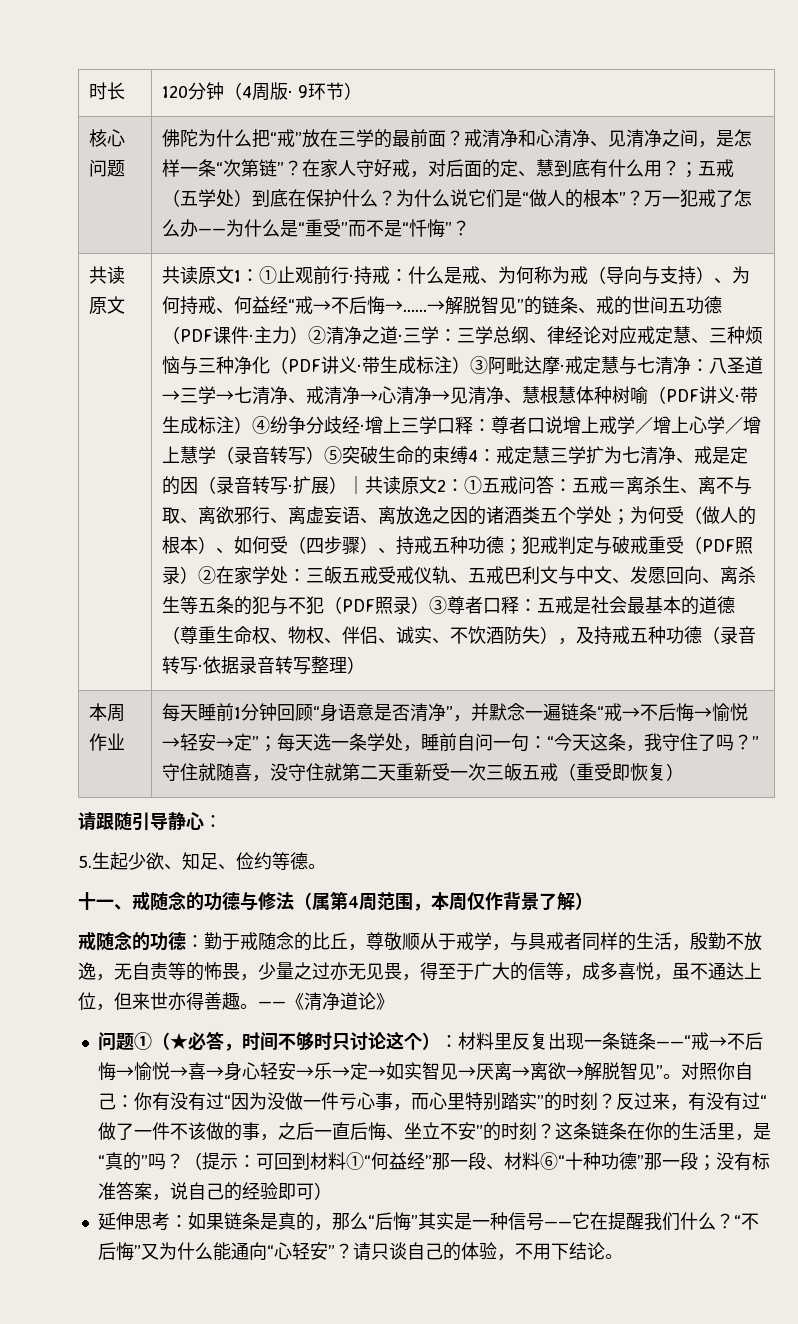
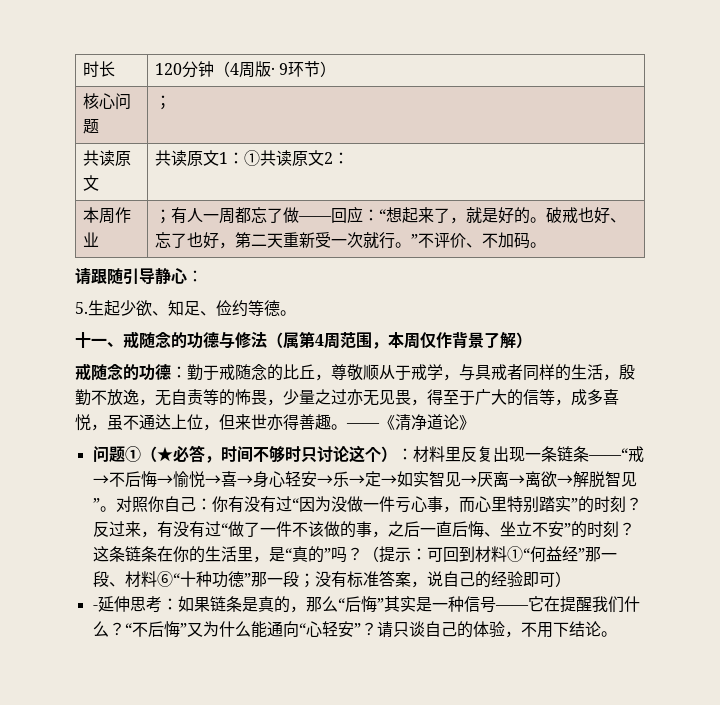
- 核心问题 | 佛陀为什么把“戒”放在三学的最前面？戒清净和心清净、见清净之间，是怎样一条“次第链”？在家人守好戒，对后面的定、慧到底有什么用？；五戒（五学处）到底在保护什么？为什么说它们是“做人的根本”？万一犯戒了怎么办——为什么是“重受”而不是“忏悔”？
+ 核心问题 | ；
- 共读原文1：①止观前行·持戒：什么是戒、为何称为戒（导向与支持）、为何持戒、何益经“戒→不后悔→……→解脱智见”的链条、戒的世间五功德（PDF课件·主力）②清净之道·三学：三学总纲、律经论对应戒定慧、三种烦恼与三种净化（PDF讲义·带生成标注）③阿毗达摩·戒定慧与七清净：八圣道→三学→七清净、戒清净→心清净→见清净、慧根慧体种树喻（PDF讲义·带生成标注）④纷争分歧经·增上三学口释：尊者口说增上戒学／增上心学／增上慧学（录音转写）⑤突破生命的束缚4：戒定慧三学扩为七清净、戒是定的因（录音转写·扩展）｜共读原文2：①五戒问答：五戒＝离杀生、离不与取、离欲邪行、离虚妄语、离放逸之因的诸酒类五个学处；为何受（做人的根本）、如何受（四步骤）、持戒五种功德；犯戒判定与破戒重受（PDF照录）②在家学处：三皈五戒受戒仪轨、五戒巴利文与中文、发愿回向、离杀生等五条的犯与不犯（PDF照录）③尊者口释：五戒是社会最基本的道德（尊重生命权、物权、伴侣、诚实、不饮酒防失），及持戒五种功德（录音转写·依据录音转写整理）
- 本周作业 | 每天睡前1分钟回顾“身语意是否清净”，并默念一遍链条“戒→不后悔→愉悦→轻安→定”；每天选一条学处，睡前自问一句：“今天这条，我守住了吗？”守住就随喜，没守住就第二天重新受一次三皈五戒（重受即恢复）
+ 共读原文1：①共读原文2：
+ 本周作业 | ；有人一周都忘了做——回应：“想起来了，就是好的。破戒也好、忘了也好，第二天重新受一次就行。”不评价、不加码。
- 延伸思考：如果链条是真的，那么“后悔”其实是一种信号——它在提醒我们什么？
+ -延伸思考：如果链条是真的，那么“后悔”其实是一种信号——它在提醒我们什么？

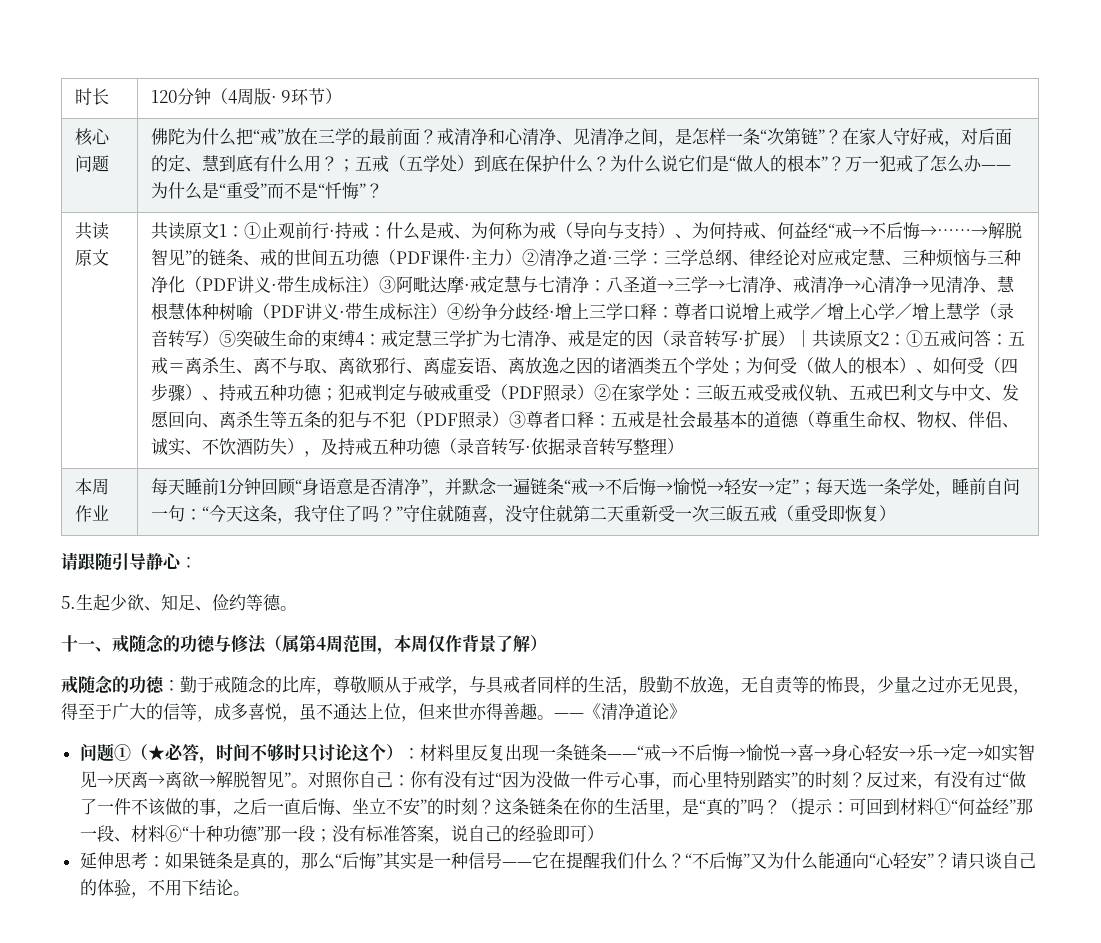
- 核心问题 | ；
+ 核心问题 | 佛陀为什么把“戒”放在三学的最前面？戒清净和心清净、见清净之间，是怎样一条“次第链”？在家人守好戒，对后面的定、慧到底有什么用？；五戒（五学处）到底在保护什么？为什么说它们是“做人的根本”？万一犯戒了怎么办——为什么是“重受”而不是“忏悔”？
- 共读原文1：①共读原文2：
- 本周作业 | ；有人一周都忘了做——回应：“想起来了，就是好的。破戒也好、忘了也好，第二天重新受一次就行。”不评价、不加码。
+ 共读原文1：①止观前行·持戒：什么是戒、为何称为戒（导向与支持）、为何持戒、何益经“戒→不后悔→……→解脱智见”的链条、戒的世间五功德（PDF课件·主力）②清净之道·三学：三学总纲、律经论对应戒定慧、三种烦恼与三种净化（PDF讲义·带生成标注）③阿毗达摩·戒定慧与七清净：八圣道→三学→七清净、戒清净→心清净→见清净、慧根慧体种树喻（PDF讲义·带生成标注）④纷争分歧经·增上三学口释：尊者口说增上戒学／增上心学／增上慧学（录音转写）⑤突破生命的束缚4：戒定慧三学扩为七清净、戒是定的因（录音转写·扩展）｜共读原文2：①五戒问答：五戒＝离杀生、离不与取、离欲邪行、离虚妄语、离放逸之因的诸酒类五个学处；为何受（做人的根本）、如何受（四步骤）、持戒五种功德；犯戒判定与破戒重受（PDF照录）②在家学处：三皈五戒受戒仪轨、五戒巴利文与中文、发愿回向、离杀生等五条的犯与不犯（PDF照录）③尊者口释：五戒是社会最基本的道德（尊重生命权、物权、伴侣、诚实、不饮酒防失），及持戒五种功德（录音转写·依据录音转写整理）
+ 本周作业 | 每天睡前1分钟回顾“身语意是否清净”，并默念一遍链条“戒→不后悔→愉悦→轻安→定”；每天选一条学处，睡前自问一句：“今天这条，我守住了吗？”守住就随喜，没守住就第二天重新受一次三皈五戒（重受即恢复）
- 戒随念的功德：勤于戒随念的比丘，尊敬顺从于戒学，与具戒者同样的生活，殷勤不放逸，无自责等的怖畏，少量之过亦无见畏，得至于广大的信等，成多喜悦，虽不通达上位，但来世亦得善趣。
+ 戒随念的功德：勤于戒随念的比库，尊敬顺从于戒学，与具戒者同样的生活，殷勤不放逸，无自责等的怖畏，少量之过亦无见畏，得至于广大的信等，成多喜悦，虽不通达上位，但来世亦得善趣。
- -延伸思考：如果链条是真的，那么“后悔”其实是一种信号——它在提醒我们什么？
+ 延伸思考：如果链条是真的，那么“后悔”其实是一种信号——它在提醒我们什么？

